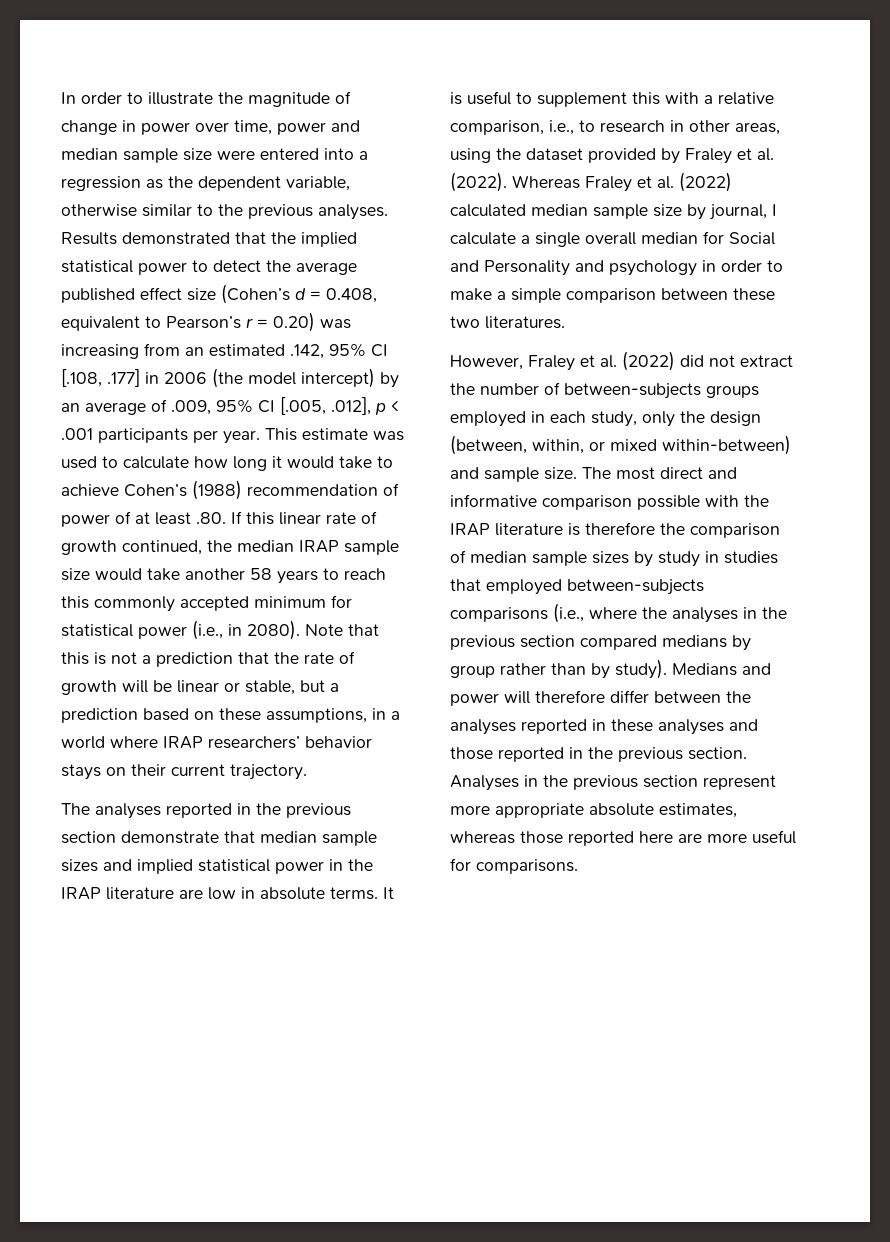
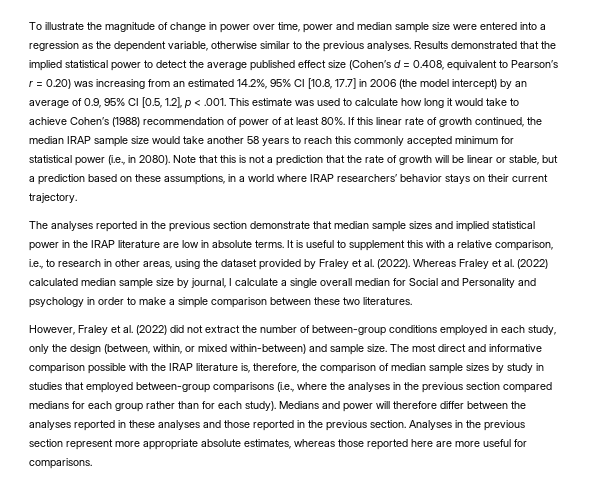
- In order to illustrate the magnitude of change in power over time, power and median sample size were entered into a regression as the dependent variable, otherwise similar to the previous analyses.
+ To illustrate the magnitude of change in power over time, power and median sample size were entered into a regression as the dependent variable, otherwise similar to the previous analyses.
- Results demonstrated that the implied statistical power to detect the average published effect size (Cohen’s d = 0.408, equivalent to Pearson’s r = 0.20) was increasing from an estimated .142, 95% CI [.108, .177] in 2006 (the model intercept) by an average of .009, 95% CI [.005, .012], p < .001 participants per year. This estimate was used to calculate how long it would take to achieve Cohen’s (1988) recommendation of power of at least .80. If this linear rate of growth continued, the median IRAP sample size would take another 58 years to reach this commonly accepted minimum for statistical power (i.e., in 2080).
+ Results demonstrated that the implied statistical power to detect the average published effect size (Cohen’s d = 0.408, equivalent to Pearson’s r = 0.20) was increasing from an estimated 14.2%, 95% CI [10.8, 17.7] in 2006 (the model intercept) by an average of 0.9, 95% CI [0.5, 1.2], p < .001. This estimate was used to calculate how long it would take to achieve Cohen’s (1988) recommendation of power of at least 80%. If this linear rate of growth continued, the median IRAP sample size would take another 58 years to reach this commonly accepted minimum for statistical power (i.e., in 2080).
- However, Fraley et al. (2022) did not extract the number of between-subjects groups employed in each study, only the design (between, within, or mixed within-between) and sample size.
+ However, Fraley et al. (2022) did not extract the number of between-group conditions employed in each study, only the design (between, within, or mixed within-between) and sample size.
- The most direct and informative comparison possible with the IRAP literature is therefore the comparison of median sample sizes by study in studies that employed between-subjects comparisons (i.e., where the analyses in the previous section compared medians by group rather than by study).
+ The most direct and informative comparison possible with the IRAP literature is, therefore, the comparison of median sample sizes by study in studies that employed between-group comparisons (i.e., where the analyses in the previous section compared medians for each group rather than for each study).

